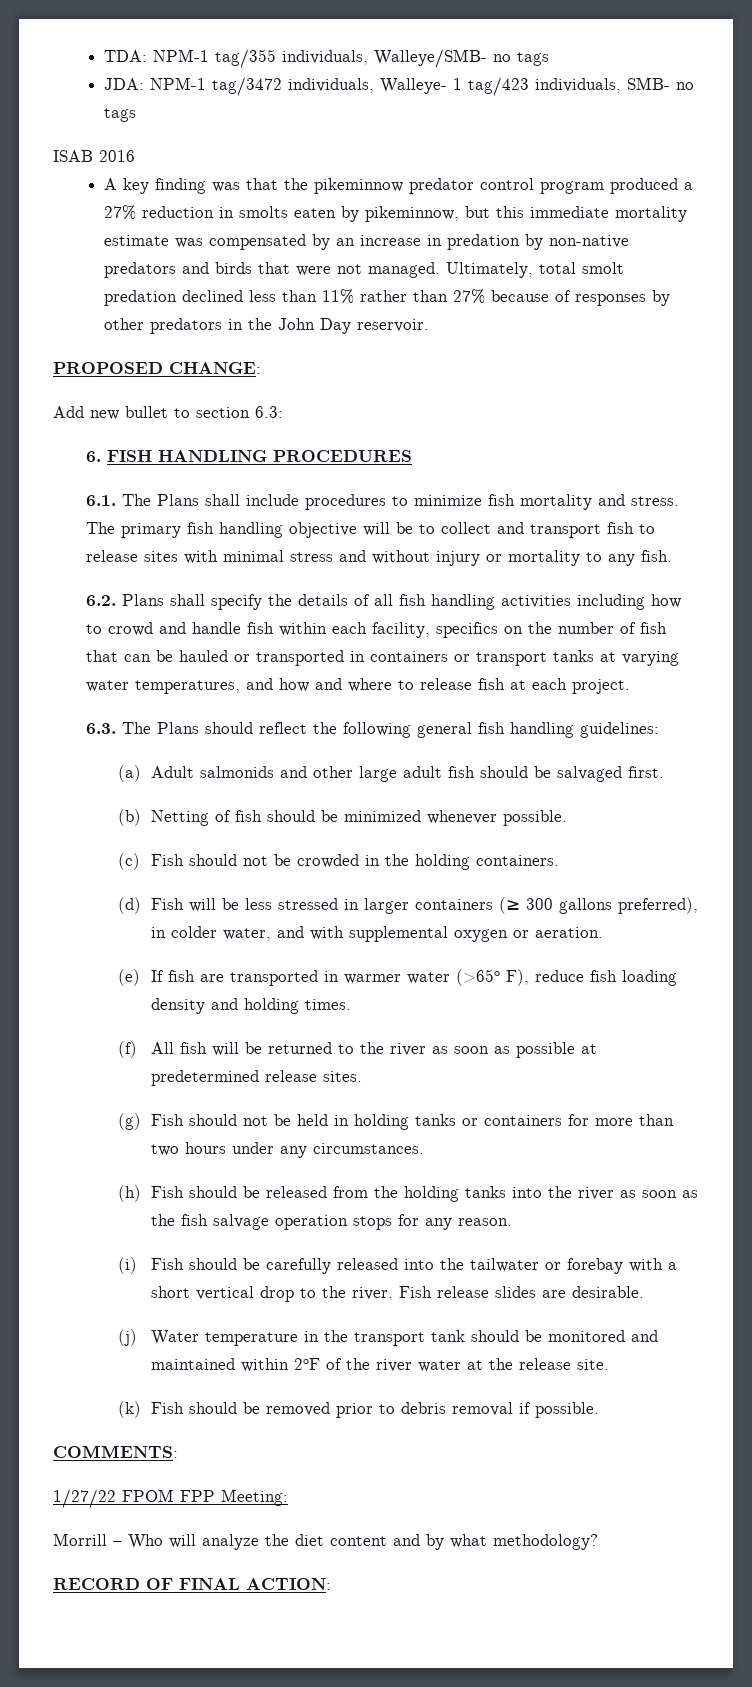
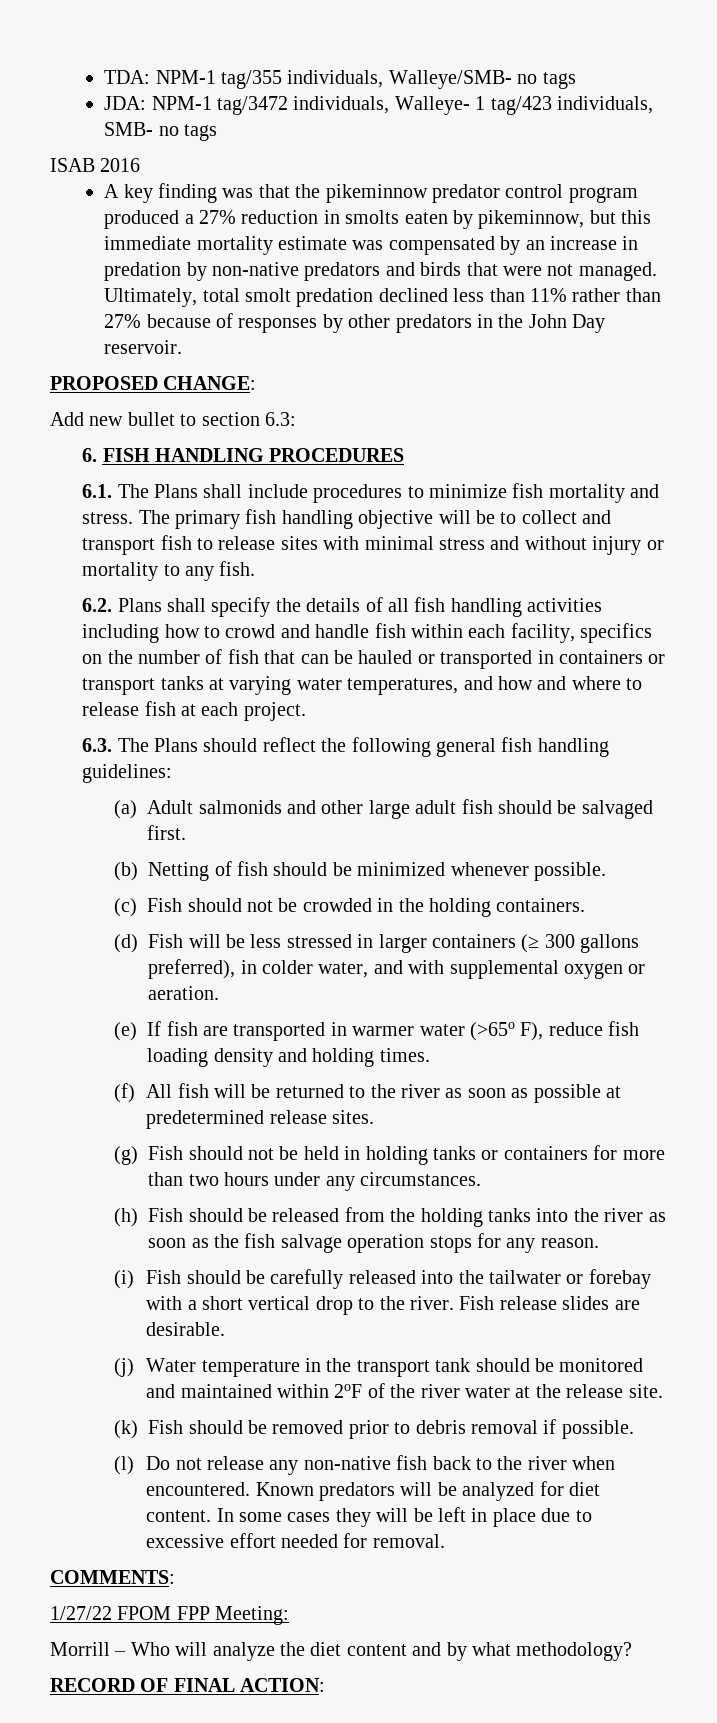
+ (l) Do not release any non-native fish back to the river when encountered. Known predators will be analyzed for diet content. In some cases they will be left in place due to excessive effort needed for removal.

